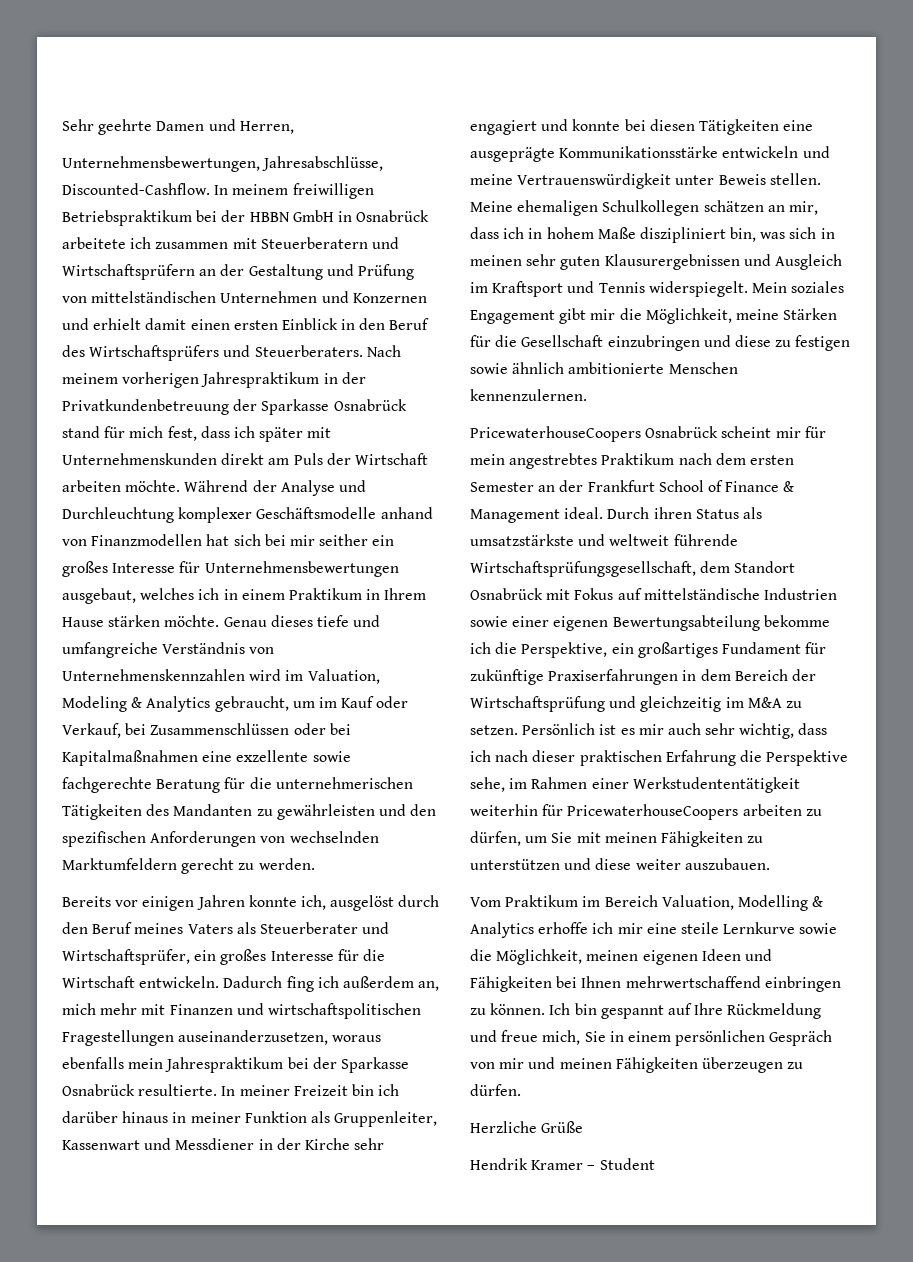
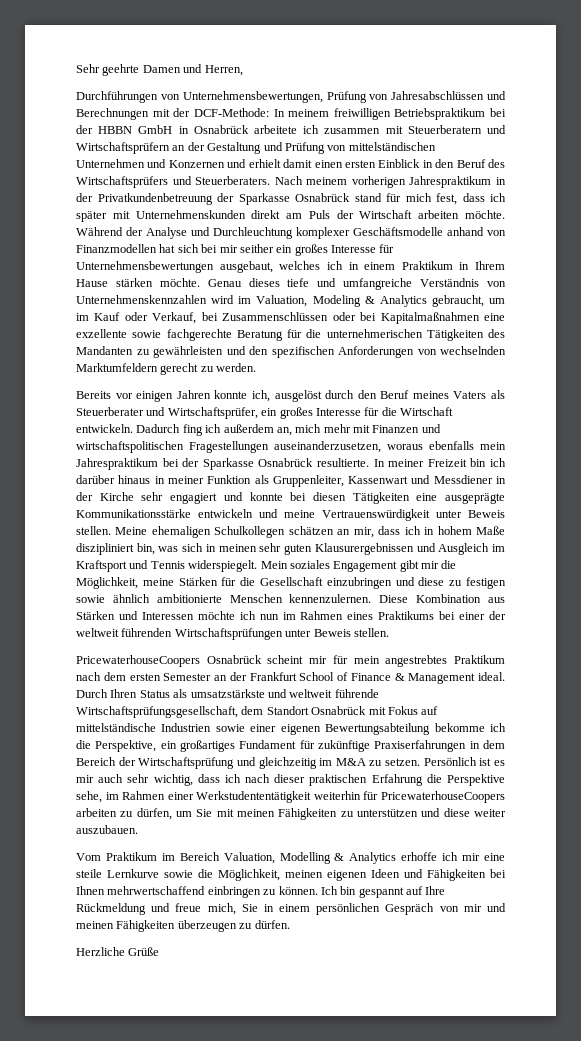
- Unternehmensbewertungen, Jahresabschlüsse, Discounted-Cashflow. In meinem freiwilligen Betriebspraktikum bei der HBBN GmbH in Osnabrück arbeitete ich zusammen mit Steuerberatern und Wirtschaftsprüfern an der Gestaltung und Prüfung von mittelständischen Unternehmen und Konzernen und erhielt damit einen ersten Einblick in den Beruf des Wirtschaftsprüfers und Steuerberaters.
+ Durchführungen von Unternehmensbewertungen, Prüfung von Jahresabschlüssen und Berechnungen mit der DCF-Methode: In meinem freiwilligen Betriebspraktikum bei der HBBN GmbH in Osnabrück arbeitete ich zusammen mit Steuerberatern und Wirtschaftsprüfern an der Gestaltung und Prüfung von mittelständischen Unternehmen und Konzernen und erhielt damit einen ersten Einblick in den Beruf des Wirtschaftsprüfers und Steuerberaters.
+ Diese Kombination aus Stärken und Interessen möchte ich nun im Rahmen eines Praktikums bei einer der weltweit führenden Wirtschaftsprüfungen unter Beweis stellen.
- Durch ihren Status als umsatzstärkste und weltweit führende Wirtschaftsprüfungsgesellschaft, dem Standort Osnabrück mit Fokus auf mittelständische Industrien sowie einer eigenen Bewertungsabteilung bekomme ich die Perspektive, ein großartiges Fundament für zukünftige Praxiserfahrungen in dem Bereich der Wirtschaftsprüfung und gleichzeitig im M&A zu setzen.
+ Durch Ihren Status als umsatzstärkste und weltweit führende Wirtschaftsprüfungsgesellschaft, dem Standort Osnabrück mit Fokus auf mittelständische Industrien sowie einer eigenen Bewertungsabteilung bekomme ich die Perspektive, ein großartiges Fundament für zukünftige Praxiserfahrungen in dem Bereich der Wirtschaftsprüfung und gleichzeitig im M&A zu setzen.
- Hendrik Kramer – Student

